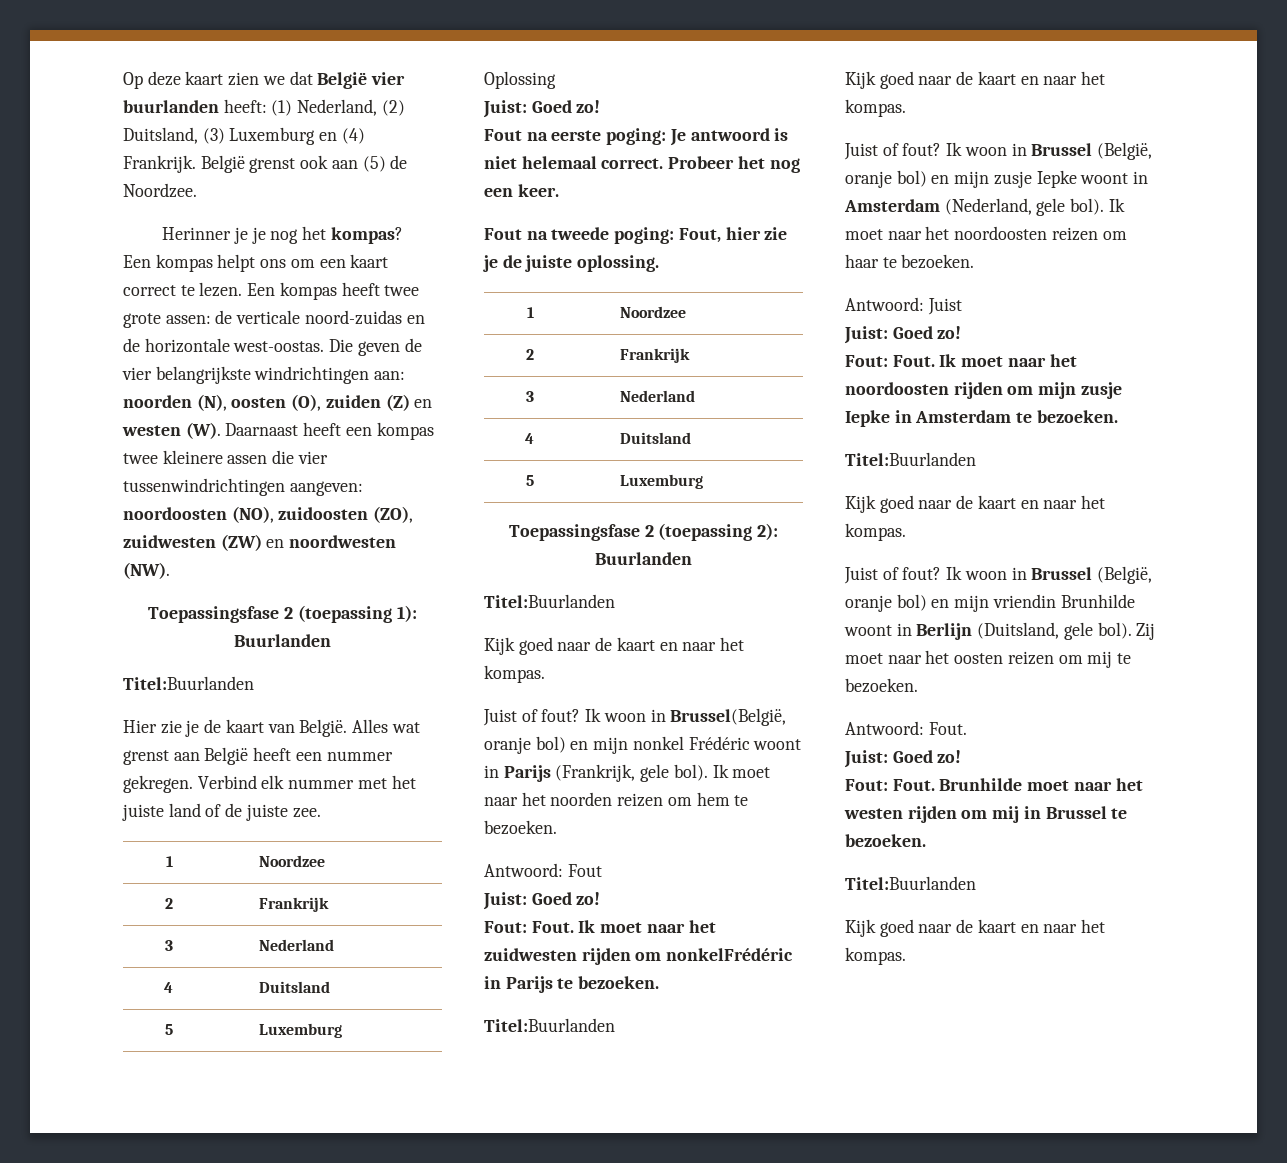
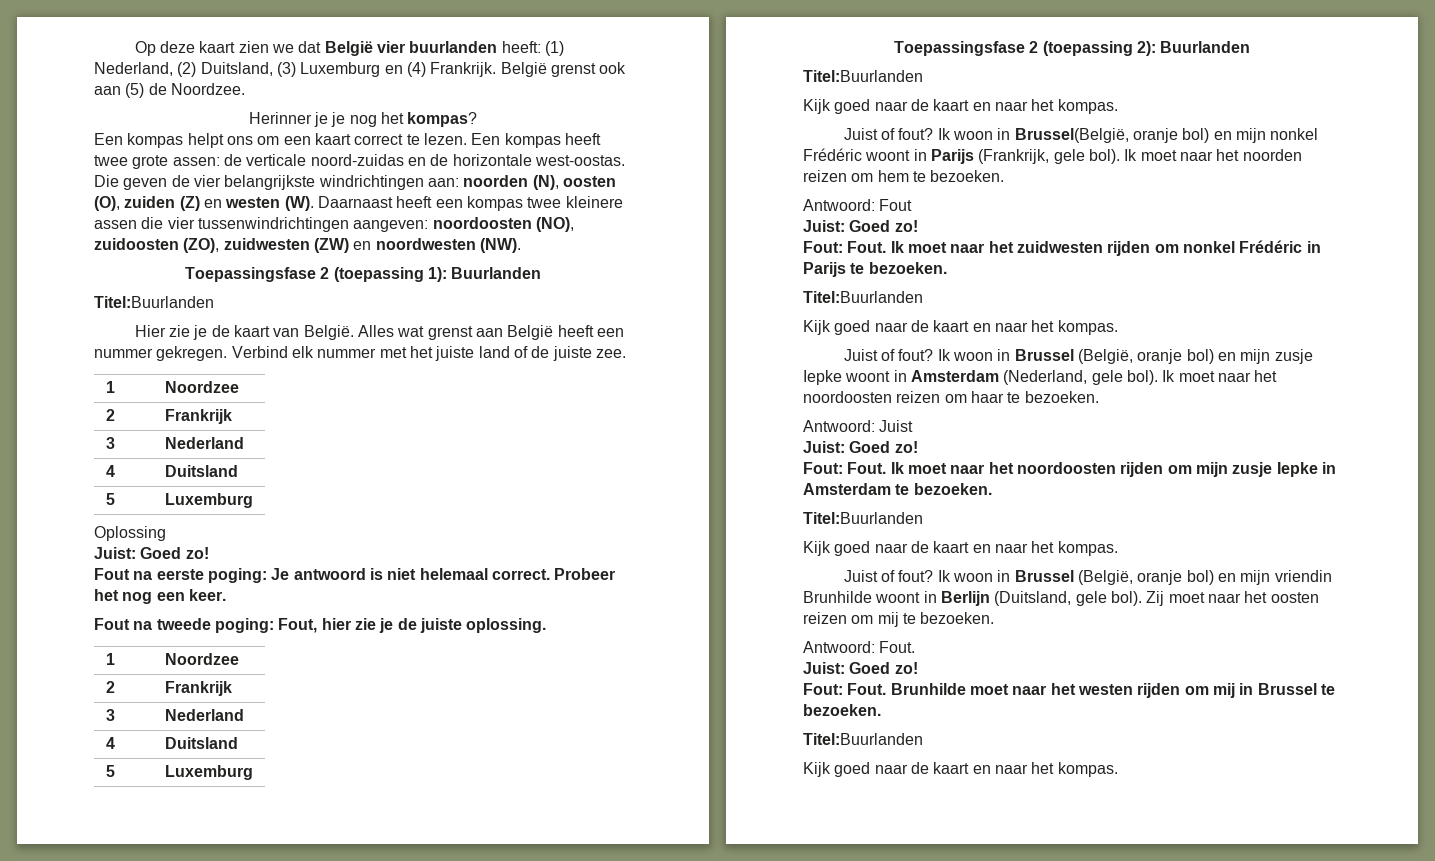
- Ik moet naar het zuidwesten rijden om nonkelFrédéric in Parijs te bezoeken.
+ Ik moet naar het zuidwesten rijden om nonkel Frédéric in Parijs te bezoeken.

